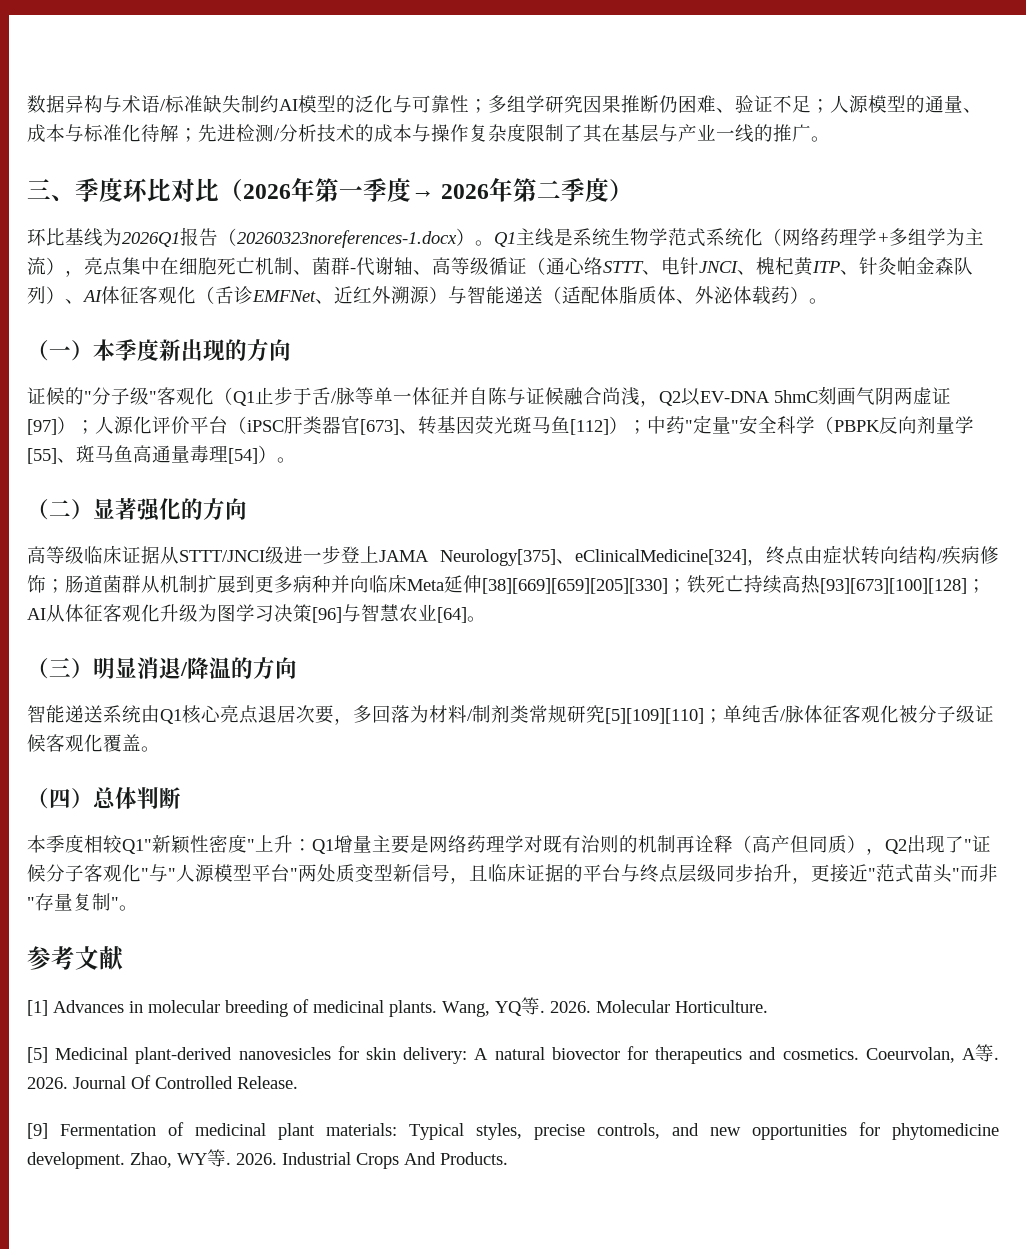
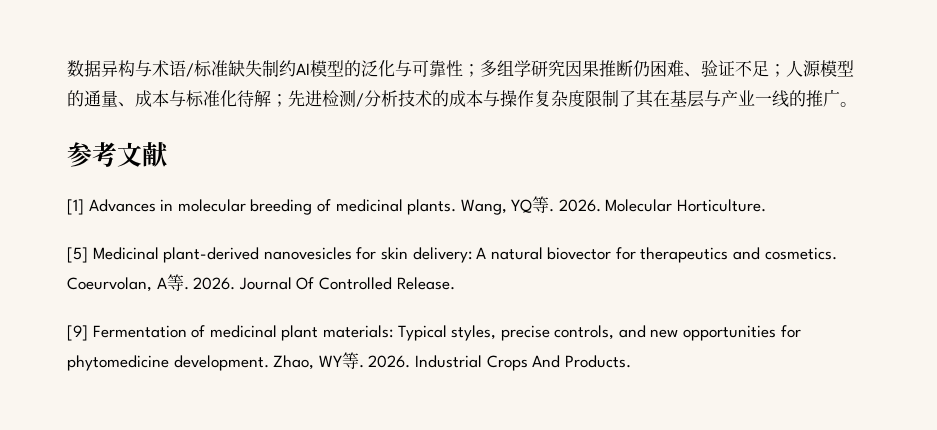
- 三、季度环比对比（2026年第一季度→ 2026年第二季度）
- 环比基线为2026Q1报告（20260323noreferences-1.docx）。Q1主线是系统生物学范式系统化（网络药理学+多组学为主流），亮点集中在细胞死亡机制、菌群-代谢轴、高等级循证（通心络STTT、电针JNCI、槐杞黄ITP、针灸帕金森队列）、AI体征客观化（舌诊EMFNet、近红外溯源）与智能递送（适配体脂质体、外泌体载药）。
- （一）本季度新出现的方向
- 证候的"分子级"客观化（Q1止步于舌/脉等单一体征并自陈与证候融合尚浅，Q2以EV-DNA 5hmC刻画气阴两虚证[97]）；人源化评价平台（iPSC肝类器官[673]、转基因荧光斑马鱼[112]）；中药"定量"安全科学（PBPK反向剂量学[55]、斑马鱼高通量毒理[54]）。
- （二）显著强化的方向
- 高等级临床证据从STTT/JNCI级进一步登上JAMA Neurology[375]、eClinicalMedicine[324]，终点由症状转向结构/疾病修饰；肠道菌群从机制扩展到更多病种并向临床Meta延伸[38][669][659][205][330]；铁死亡持续高热[93][673][100][128]；AI从体征客观化升级为图学习决策[96]与智慧农业[64]。
- （三）明显消退/降温的方向
- 智能递送系统由Q1核心亮点退居次要，多回落为材料/制剂类常规研究[5][109][110]；单纯舌/脉体征客观化被分子级证候客观化覆盖。
- （四）总体判断
- 本季度相较Q1"新颖性密度"上升：Q1增量主要是网络药理学对既有治则的机制再诠释（高产但同质），Q2出现了"证候分子客观化"与"人源模型平台"两处质变型新信号，且临床证据的平台与终点层级同步抬升，更接近"范式苗头"而非"存量复制"。

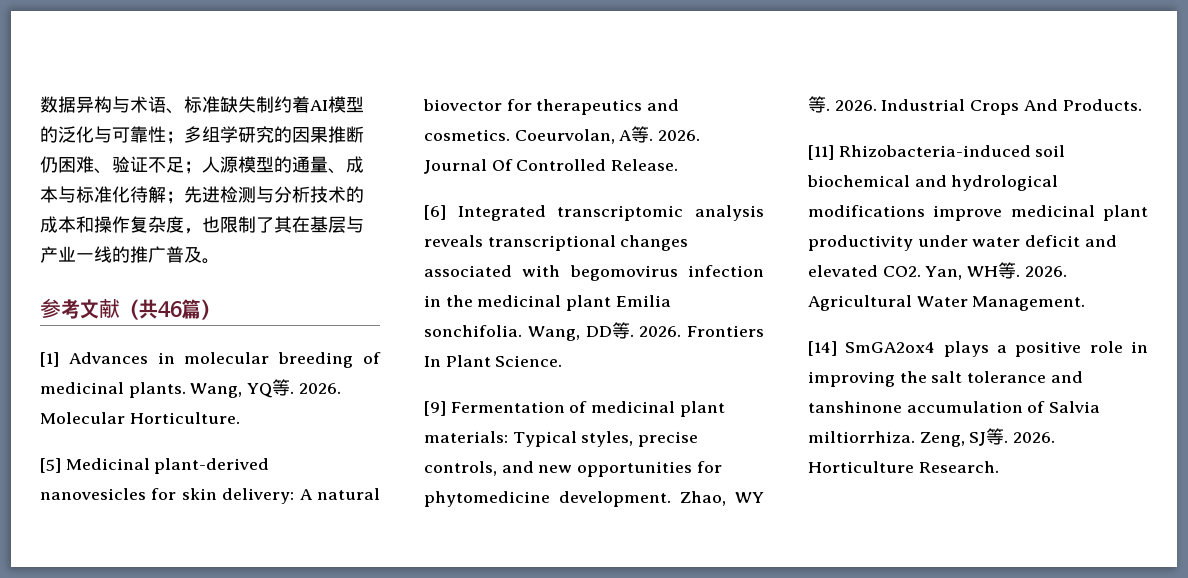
- 数据异构与术语/标准缺失制约AI模型的泛化与可靠性；多组学研究因果推断仍困难、验证不足；人源模型的通量、成本与标准化待解；先进检测/分析技术的成本与操作复杂度限制了其在基层与产业一线的推广。
+ 数据异构与术语、标准缺失制约着AI模型的泛化与可靠性；多组学研究的因果推断仍困难、验证不足；人源模型的通量、成本与标准化待解；先进检测与分析技术的成本和操作复杂度，也限制了其在基层与产业一线的推广普及。
- 参考文献
+ 参考文献（共46篇）
+ [6] Integrated transcriptomic analysis reveals transcriptional changes associated with begomovirus infection in the medicinal plant Emilia sonchifolia. Wang, DD等. 2026. Frontiers In Plant Science.
+ [11] Rhizobacteria-induced soil biochemical and hydrological modifications improve medicinal plant productivity under water deficit and elevated CO2. Yan, WH等. 2026. Agricultural Water Management.
+ [14] SmGA2ox4 plays a positive role in improving the salt tolerance and tanshinone accumulation of Salvia miltiorrhiza. Zeng, SJ等. 2026. Horticulture Research.

